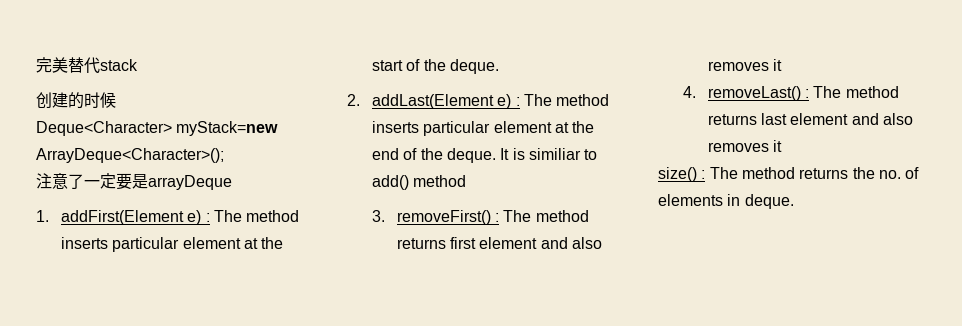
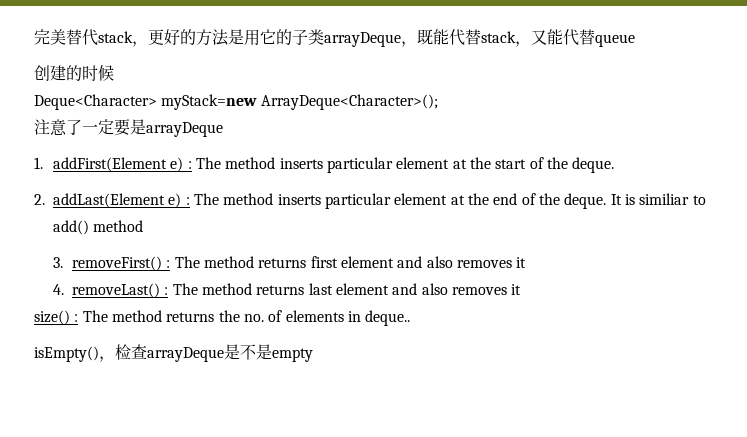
- 完美替代stack
+ 完美替代stack，更好的方法是用它的子类arrayDeque，既能代替stack，又能代替queue
- size() : The method returns the no. of elements in deque.
+ size() : The method returns the no. of elements in deque..
+ isEmpty()，检查arrayDeque是不是empty

